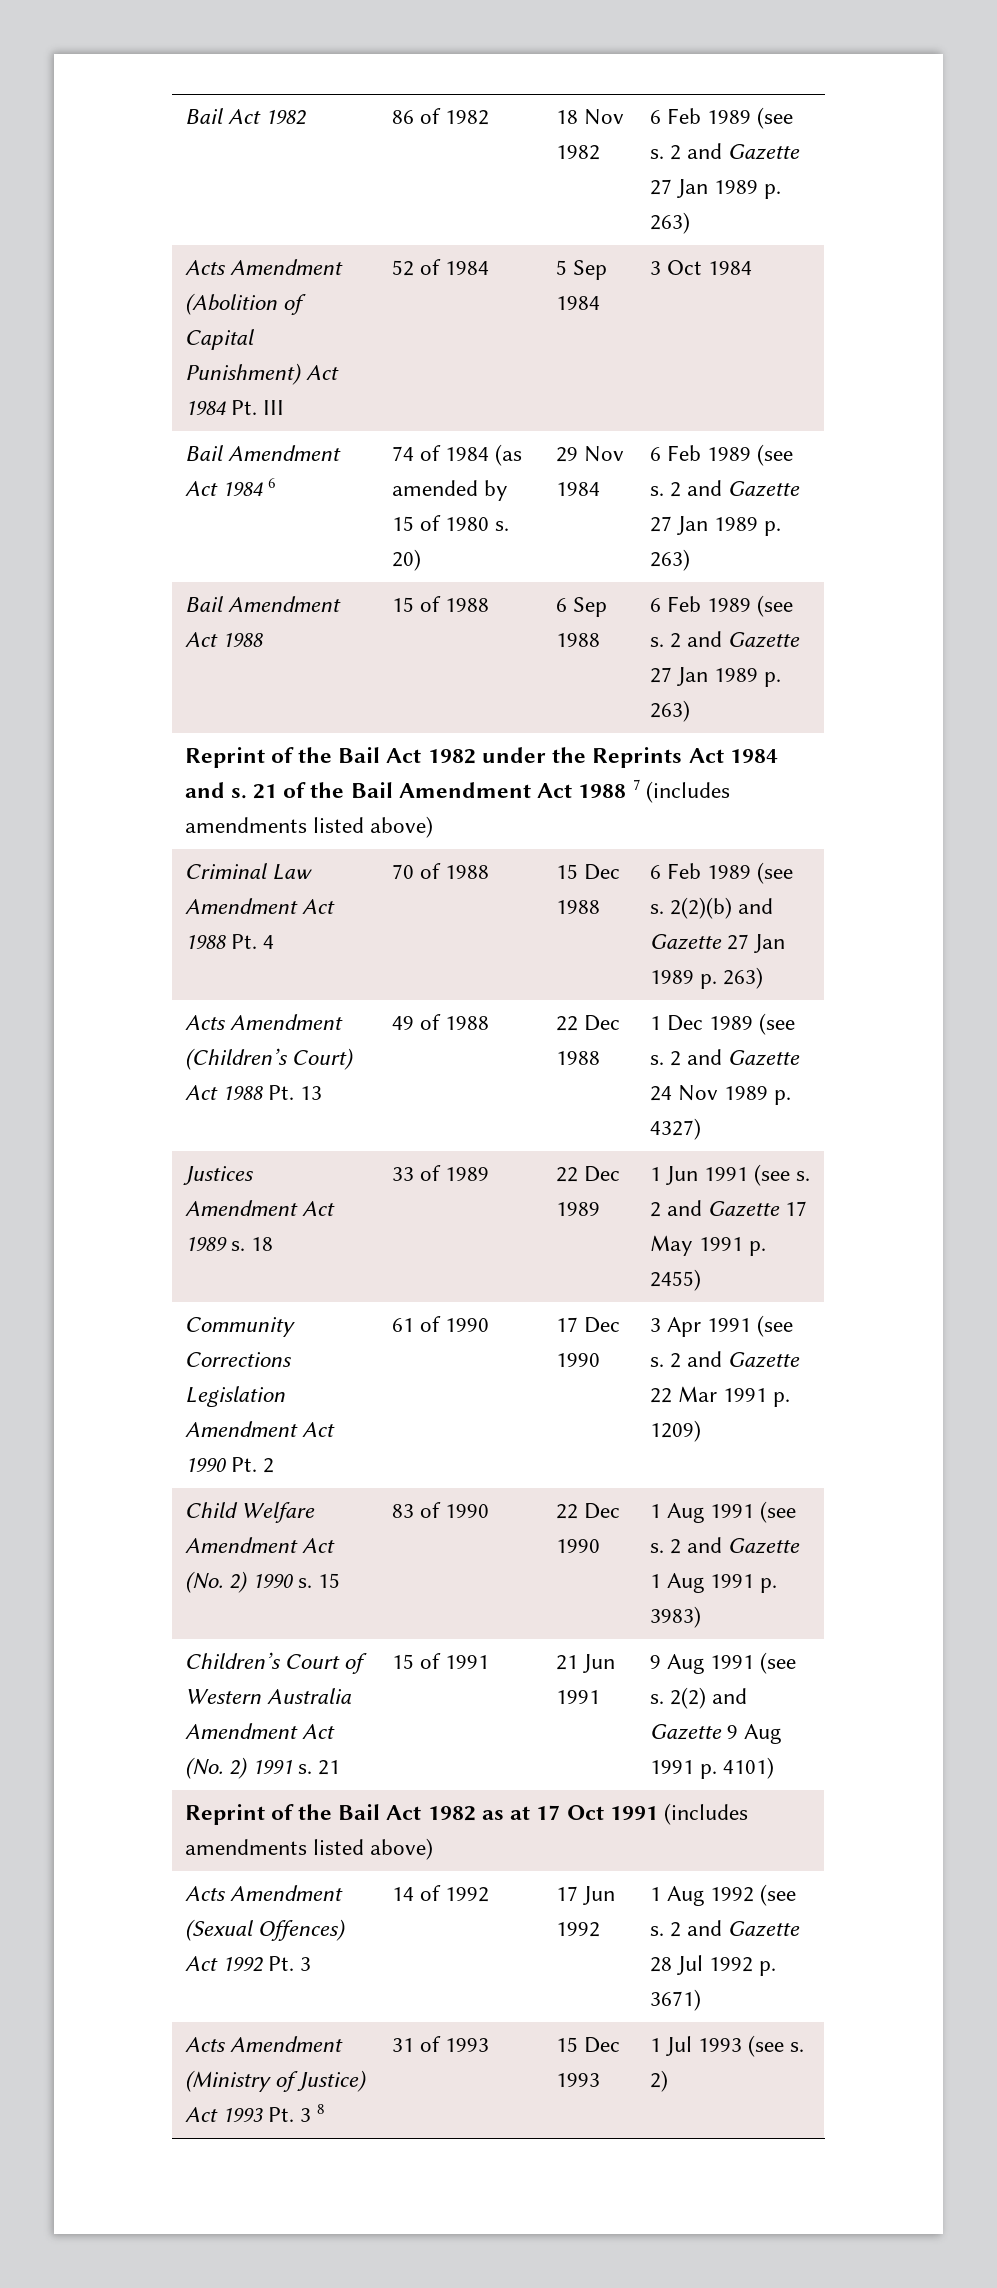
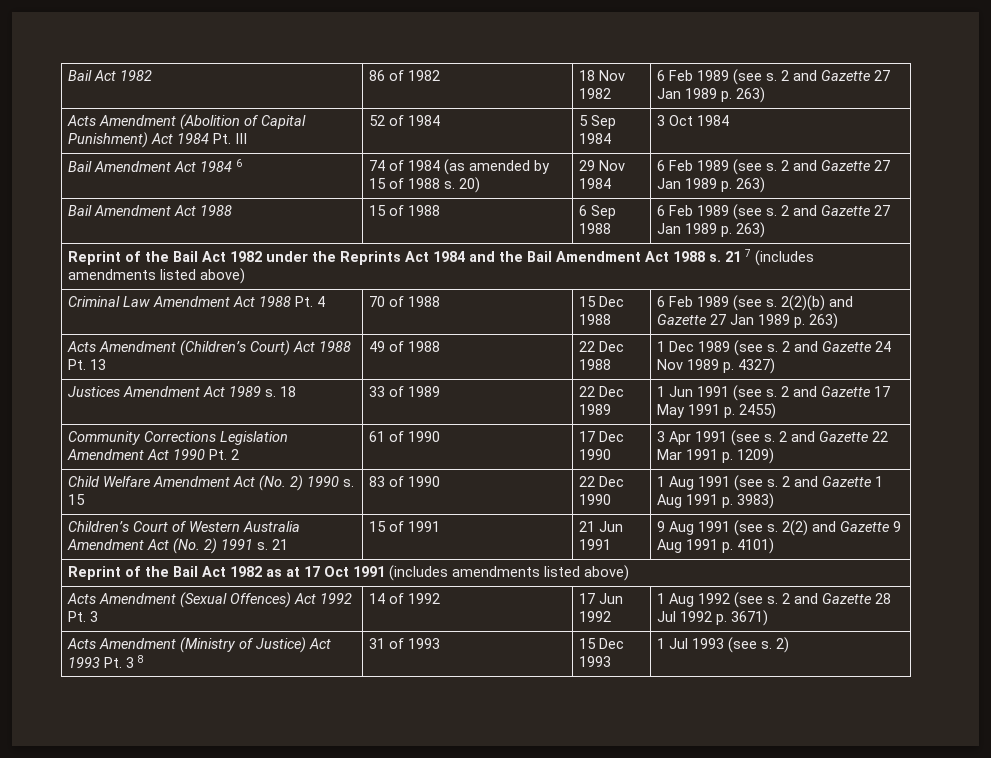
- Bail Amendment Act 1984 6 | 74 of 1984 (as amended by 15 of 1980 s. 20) | 29 Nov 1984 | 6 Feb 1989 (see s. 2 and Gazette 27 Jan 1989 p. 263)
+ Bail Amendment Act 1984 6 | 74 of 1984 (as amended by 15 of 1988 s. 20) | 29 Nov 1984 | 6 Feb 1989 (see s. 2 and Gazette 27 Jan 1989 p. 263)
- Reprint of the Bail Act 1982 under the Reprints Act 1984 and s. 21 of the Bail Amendment Act 1988 7 (includes amendments listed above)
+ Reprint of the Bail Act 1982 under the Reprints Act 1984 and the Bail Amendment Act 1988 s. 21 7 (includes amendments listed above)

